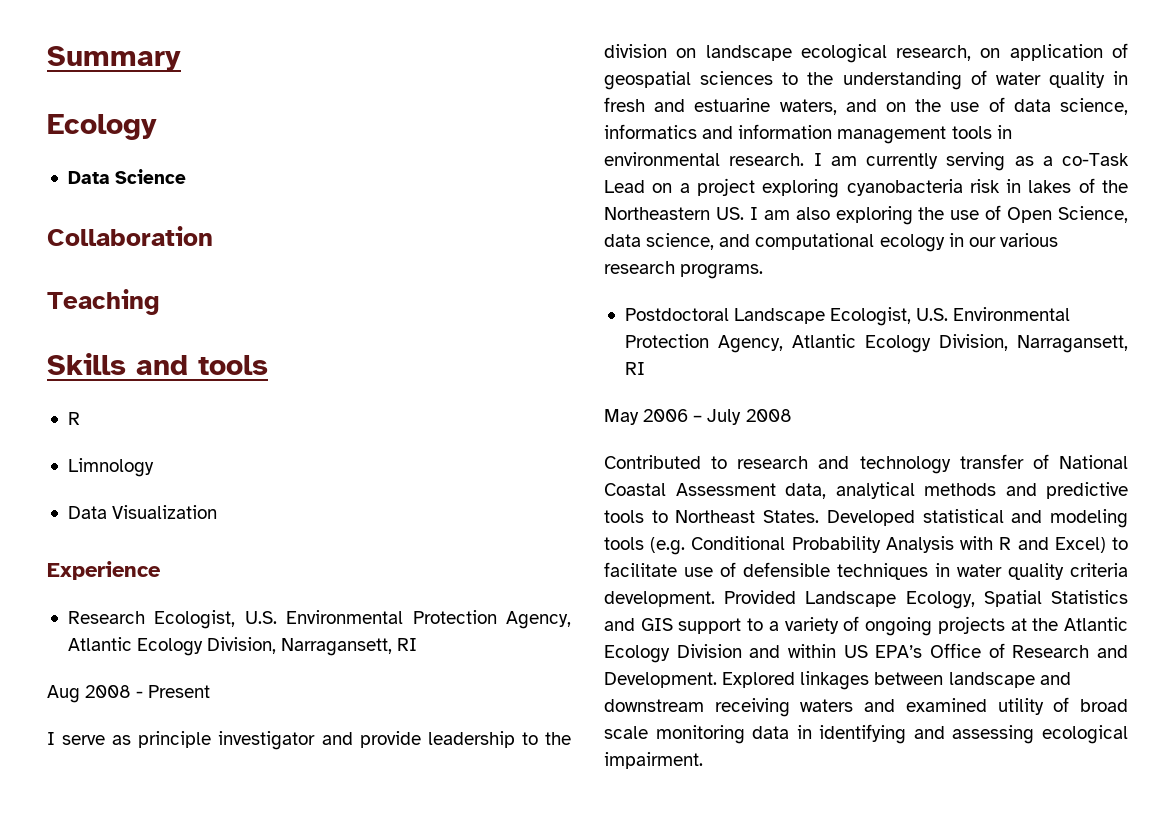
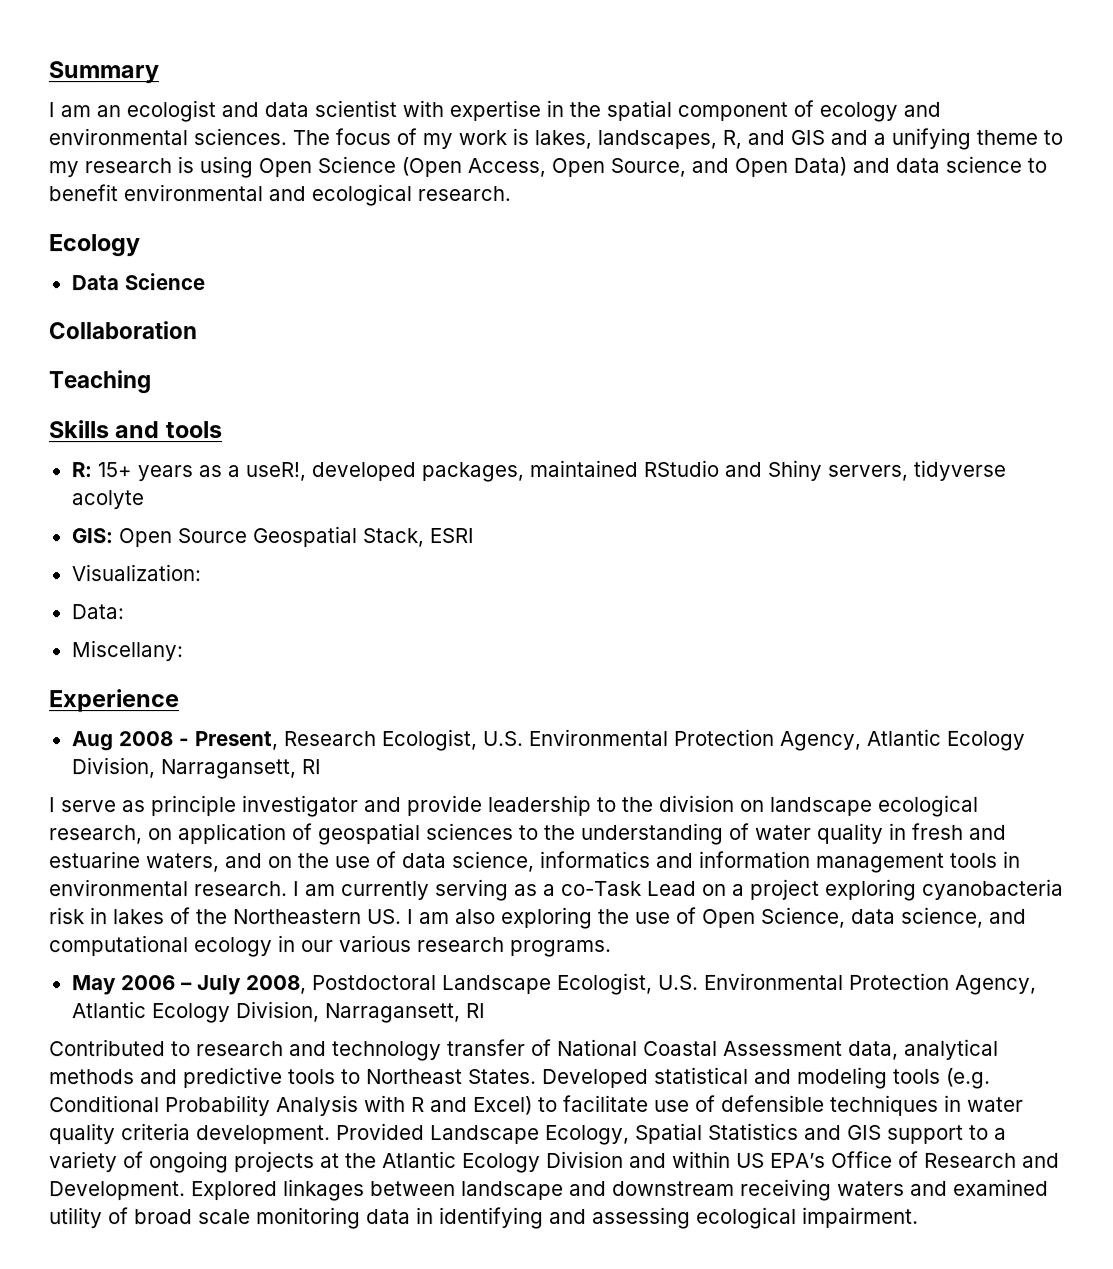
+ I am an ecologist and data scientist with expertise in the spatial component of ecology and environmental sciences. The focus of my work is lakes, landscapes, R, and GIS and a unifying theme to my research is using Open Science (Open Access, Open Source, and Open Data) and data science to benefit environmental and ecological research.
  Skills and tools
- R
- Limnology
- Data Visualization
+ R: 15+ years as a useR!, developed packages, maintained RStudio and Shiny servers, tidyverse acolyte
+ GIS: Open Source Geospatial Stack, ESRI
+ Visualization:
+ Data:
+ Miscellany:
  Experience
- Research Ecologist, U.S. Environmental Protection Agency, Atlantic Ecology Division, Narragansett, RI
+ Aug 2008 - Present, Research Ecologist, U.S. Environmental Protection Agency, Atlantic Ecology Division, Narragansett, RI
- Aug 2008 - Present
- Postdoctoral Landscape Ecologist, U.S. Environmental Protection Agency, Atlantic Ecology Division, Narragansett, RI
+ May 2006 – July 2008, Postdoctoral Landscape Ecologist, U.S. Environmental Protection Agency, Atlantic Ecology Division, Narragansett, RI
- May 2006 – July 2008

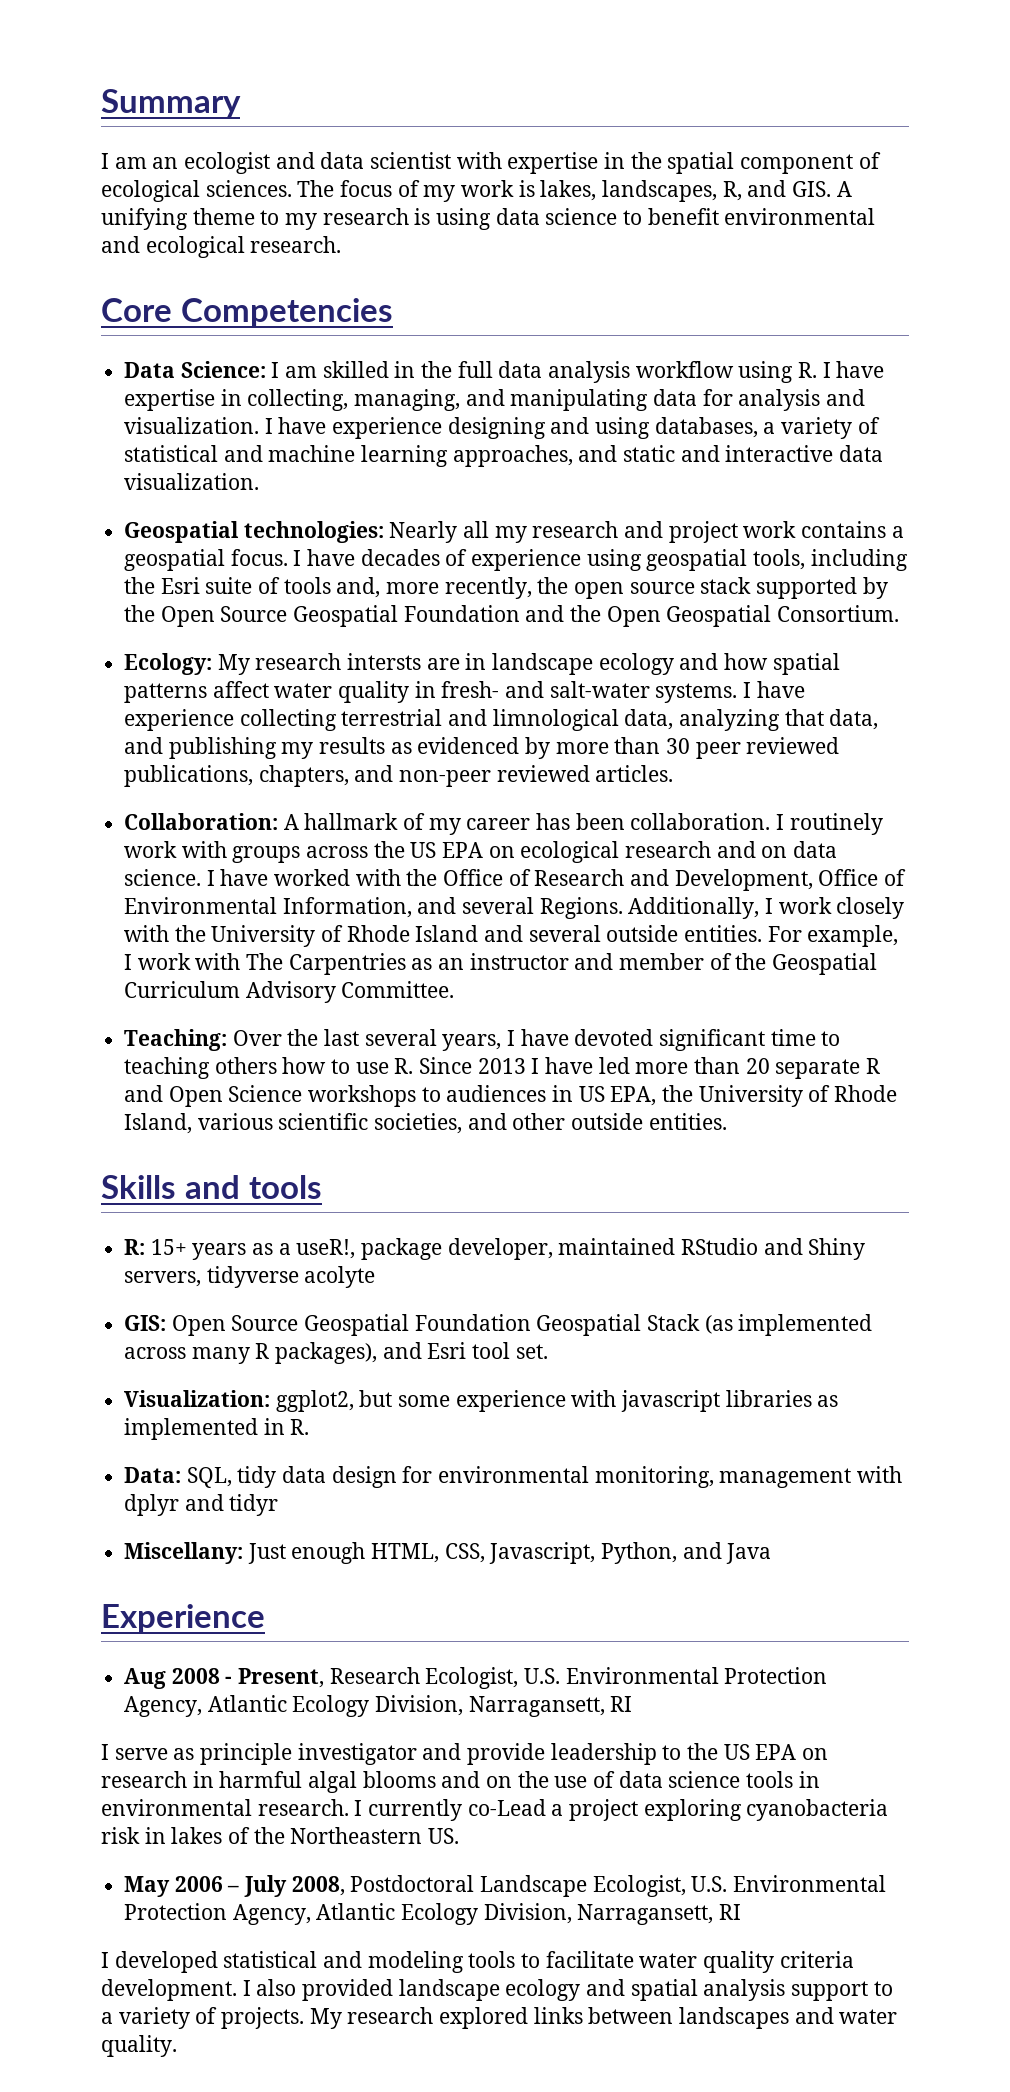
- I am an ecologist and data scientist with expertise in the spatial component of ecology and environmental sciences.
+ I am an ecologist and data scientist with expertise in the spatial component of ecological sciences.
- The focus of my work is lakes, landscapes, R, and GIS and a unifying theme to my research is using Open Science (Open Access, Open Source, and Open Data) and data science to benefit environmental and ecological research.
- Ecology
+ The focus of my work is lakes, landscapes, R, and GIS. A unifying theme to my research is using data science to benefit environmental and ecological research.
+ Core Competencies
- Data Science
- Collaboration
- Teaching
+ Data Science: I am skilled in the full data analysis workflow using R. I have expertise in collecting, managing, and manipulating data for analysis and visualization. I have experience designing and using databases, a variety of statistical and machine learning approaches, and static and interactive data visualization.
+ Geospatial technologies: Nearly all my research and project work contains a geospatial focus. I have decades of experience using geospatial tools, including the Esri suite of tools and, more recently, the open source stack supported by the Open Source Geospatial Foundation and the Open Geospatial Consortium.
+ Ecology: My research intersts are in landscape ecology and how spatial patterns affect water quality in fresh- and salt-water systems. I have experience collecting terrestrial and limnological data, analyzing that data, and publishing my results as evidenced by more than 30 peer reviewed publications, chapters, and non-peer reviewed articles.
+ Collaboration: A hallmark of my career has been collaboration. I routinely work with groups across the US EPA on ecological research and on data science. I have worked with the Office of Research and Development, Office of Environmental Information, and several Regions. Additionally, I work closely with the University of Rhode Island and several outside entities. For example, I work with The Carpentries as an instructor and member of the Geospatial Curriculum Advisory Committee.
+ Teaching: Over the last several years, I have devoted significant time to teaching others how to use R. Since 2013 I have led more than 20 separate R and Open Science workshops to audiences in US EPA, the University of Rhode Island, various scientific societies, and other outside entities.
- R: 15+ years as a useR!, developed packages, maintained RStudio and Shiny servers, tidyverse acolyte
+ R: 15+ years as a useR!, package developer, maintained RStudio and Shiny servers, tidyverse acolyte
- GIS: Open Source Geospatial Stack, ESRI
- Visualization:
- Data:
- Miscellany:
+ GIS: Open Source Geospatial Foundation Geospatial Stack (as implemented across many R packages), and Esri tool set.
+ Visualization: ggplot2, but some experience with javascript libraries as implemented in R.
+ Data: SQL, tidy data design for environmental monitoring, management with dplyr and tidyr
+ Miscellany: Just enough HTML, CSS, Javascript, Python, and Java
- I serve as principle investigator and provide leadership to the division on landscape ecological research, on application of geospatial sciences to the understanding of water quality in fresh and estuarine waters, and on the use of data science, informatics and information management tools in environmental research.
+ I serve as principle investigator and provide leadership to the US EPA on research in harmful algal blooms and on the use of data science tools in environmental research.
- I am currently serving as a co-Task Lead on a project exploring cyanobacteria risk in lakes of the Northeastern US. I am also exploring the use of Open Science, data science, and computational ecology in our various research programs.
+ I currently co-Lead a project exploring cyanobacteria risk in lakes of the Northeastern US.
- Contributed to research and technology transfer of National Coastal Assessment data, analytical methods and predictive tools to Northeast States. Developed statistical and modeling tools (e.g. Conditional Probability Analysis with R and Excel) to facilitate use of defensible techniques in water quality criteria development. Provided Landscape Ecology, Spatial Statistics and GIS support to a variety of ongoing projects at the Atlantic Ecology Division and within US EPA’s Office of Research and Development. Explored linkages between landscape and downstream receiving waters and examined utility of broad scale monitoring data in identifying and assessing ecological impairment.
+ I developed statistical and modeling tools to facilitate water quality criteria development. I also provided landscape ecology and spatial analysis support to a variety of projects. My research explored links between landscapes and water quality.

